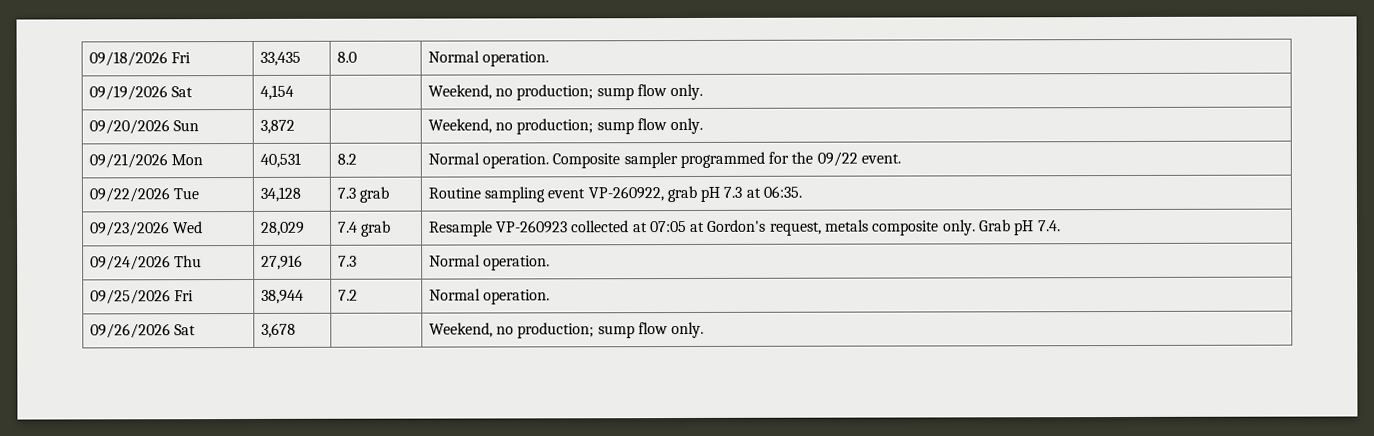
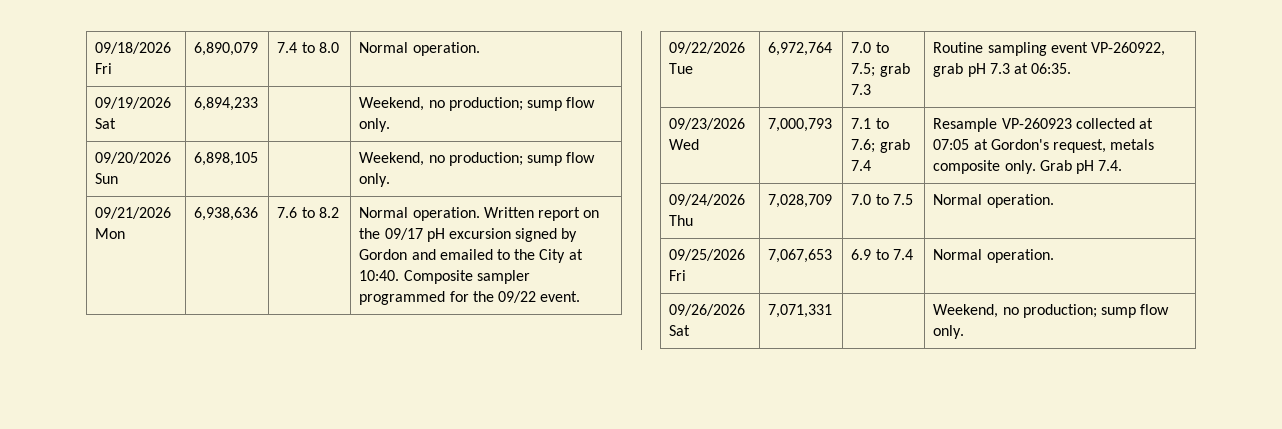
- 09/18/2026 Fri | 33,435 | 8.0 | Normal operation.
+ 09/18/2026 Fri | 6,890,079 | 7.4 to 8.0 | Normal operation.
- 09/19/2026 Sat | 4,154 | | Weekend, no production; sump flow only.
+ 09/19/2026 Sat | 6,894,233 | | Weekend, no production; sump flow only.
- 09/20/2026 Sun | 3,872 | | Weekend, no production; sump flow only.
+ 09/20/2026 Sun | 6,898,105 | | Weekend, no production; sump flow only.
- 09/21/2026 Mon | 40,531 | 8.2 | Normal operation. Composite sampler programmed for the 09/22 event.
+ 09/21/2026 Mon | 6,938,636 | 7.6 to 8.2 | Normal operation. Written report on the 09/17 pH excursion signed by Gordon and emailed to the City at 10:40. Composite sampler programmed for the 09/22 event.
- 09/22/2026 Tue | 34,128 | 7.3 grab | Routine sampling event VP-260922, grab pH 7.3 at 06:35.
+ 09/22/2026 Tue | 6,972,764 | 7.0 to 7.5; grab 7.3 | Routine sampling event VP-260922, grab pH 7.3 at 06:35.
- 09/23/2026 Wed | 28,029 | 7.4 grab | Resample VP-260923 collected at 07:05 at Gordon's request, metals composite only. Grab pH 7.4.
+ 09/23/2026 Wed | 7,000,793 | 7.1 to 7.6; grab 7.4 | Resample VP-260923 collected at 07:05 at Gordon's request, metals composite only. Grab pH 7.4.
- 09/24/2026 Thu | 27,916 | 7.3 | Normal operation.
+ 09/24/2026 Thu | 7,028,709 | 7.0 to 7.5 | Normal operation.
- 09/25/2026 Fri | 38,944 | 7.2 | Normal operation.
+ 09/25/2026 Fri | 7,067,653 | 6.9 to 7.4 | Normal operation.
- 09/26/2026 Sat | 3,678 | | Weekend, no production; sump flow only.
+ 09/26/2026 Sat | 7,071,331 | | Weekend, no production; sump flow only.

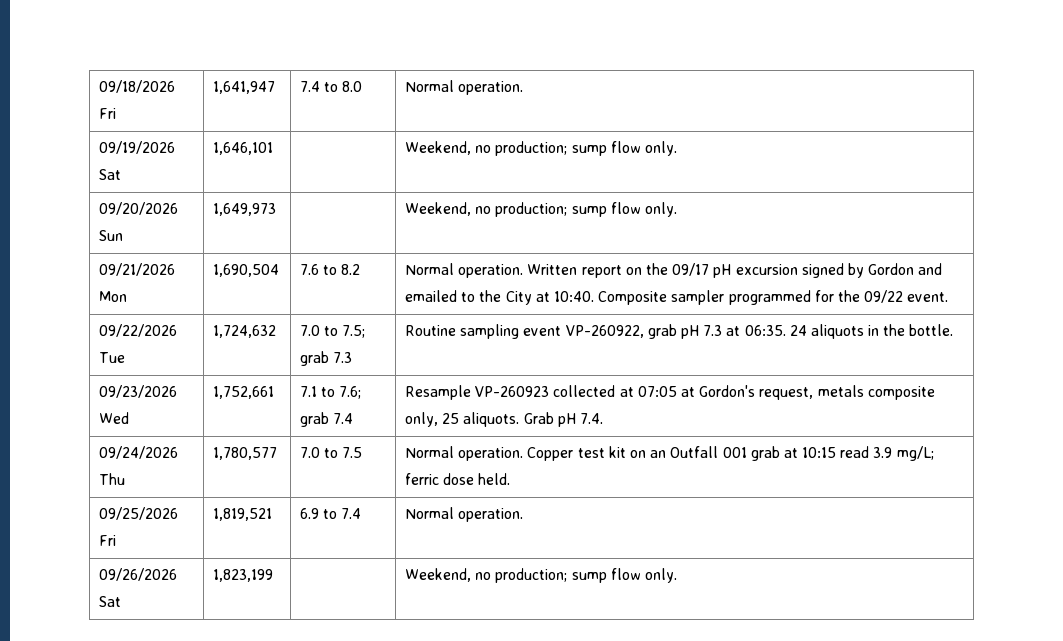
- 09/18/2026 Fri | 6,890,079 | 7.4 to 8.0 | Normal operation.
+ 09/18/2026 Fri | 1,641,947 | 7.4 to 8.0 | Normal operation.
- 09/19/2026 Sat | 6,894,233 | | Weekend, no production; sump flow only.
+ 09/19/2026 Sat | 1,646,101 | | Weekend, no production; sump flow only.
- 09/20/2026 Sun | 6,898,105 | | Weekend, no production; sump flow only.
+ 09/20/2026 Sun | 1,649,973 | | Weekend, no production; sump flow only.
- 09/21/2026 Mon | 6,938,636 | 7.6 to 8.2 | Normal operation. Written report on the 09/17 pH excursion signed by Gordon and emailed to the City at 10:40. Composite sampler programmed for the 09/22 event.
+ 09/21/2026 Mon | 1,690,504 | 7.6 to 8.2 | Normal operation. Written report on the 09/17 pH excursion signed by Gordon and emailed to the City at 10:40. Composite sampler programmed for the 09/22 event.
- 09/22/2026 Tue | 6,972,764 | 7.0 to 7.5; grab 7.3 | Routine sampling event VP-260922, grab pH 7.3 at 06:35.
+ 09/22/2026 Tue | 1,724,632 | 7.0 to 7.5; grab 7.3 | Routine sampling event VP-260922, grab pH 7.3 at 06:35. 24 aliquots in the bottle.
- 09/23/2026 Wed | 7,000,793 | 7.1 to 7.6; grab 7.4 | Resample VP-260923 collected at 07:05 at Gordon's request, metals composite only. Grab pH 7.4.
+ 09/23/2026 Wed | 1,752,661 | 7.1 to 7.6; grab 7.4 | Resample VP-260923 collected at 07:05 at Gordon's request, metals composite only, 25 aliquots. Grab pH 7.4.
- 09/24/2026 Thu | 7,028,709 | 7.0 to 7.5 | Normal operation.
+ 09/24/2026 Thu | 1,780,577 | 7.0 to 7.5 | Normal operation. Copper test kit on an Outfall 001 grab at 10:15 read 3.9 mg/L; ferric dose held.
- 09/25/2026 Fri | 7,067,653 | 6.9 to 7.4 | Normal operation.
+ 09/25/2026 Fri | 1,819,521 | 6.9 to 7.4 | Normal operation.
- 09/26/2026 Sat | 7,071,331 | | Weekend, no production; sump flow only.
+ 09/26/2026 Sat | 1,823,199 | | Weekend, no production; sump flow only.

